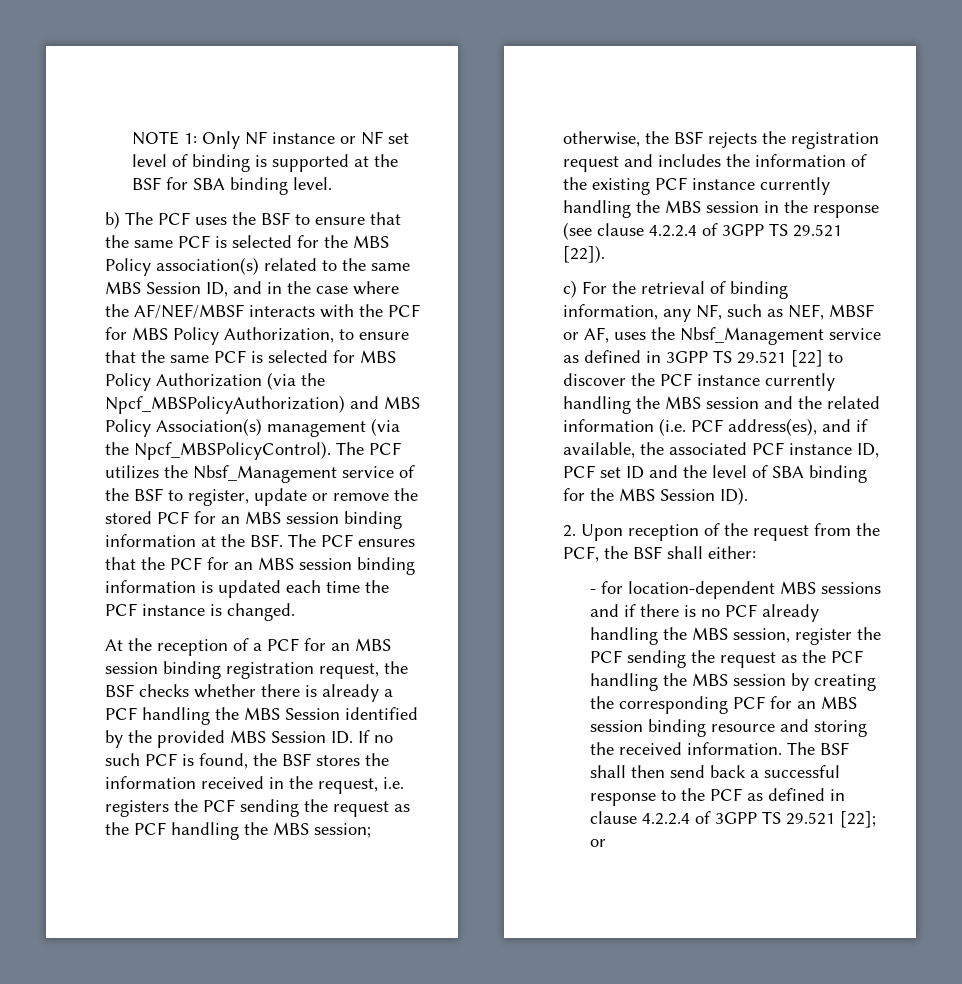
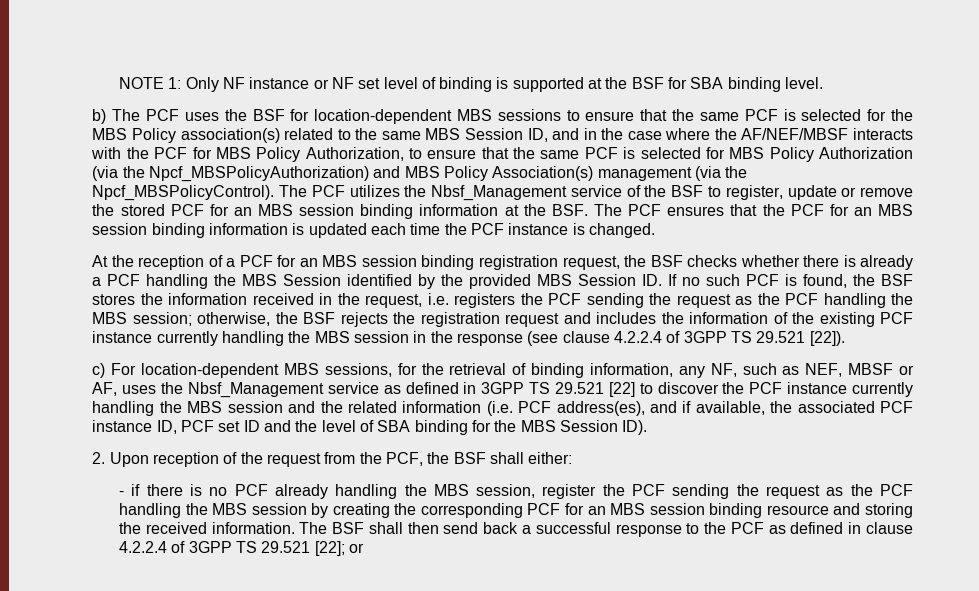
- b) The PCF uses the BSF to ensure that the same PCF is selected for the MBS Policy association(s) related to the same MBS Session ID, and in the case where the AF/NEF/MBSF interacts with the PCF for MBS Policy Authorization, to ensure that the same PCF is selected for MBS Policy Authorization (via the Npcf_MBSPolicyAuthorization) and MBS Policy Association(s) management (via the Npcf_MBSPolicyControl).
+ b) The PCF uses the BSF for location-dependent MBS sessions to ensure that the same PCF is selected for the MBS Policy association(s) related to the same MBS Session ID, and in the case where the AF/NEF/MBSF interacts with the PCF for MBS Policy Authorization, to ensure that the same PCF is selected for MBS Policy Authorization (via the Npcf_MBSPolicyAuthorization) and MBS Policy Association(s) management (via the Npcf_MBSPolicyControl).
- c) For the retrieval of binding information, any NF, such as NEF, MBSF or AF, uses the Nbsf_Management service as defined in 3GPP TS 29.521 [22] to discover the PCF instance currently handling the MBS session and the related information (i.e. PCF address(es), and if available, the associated PCF instance ID, PCF set ID and the level of SBA binding for the MBS Session ID).
+ c) For location-dependent MBS sessions, for the retrieval of binding information, any NF, such as NEF, MBSF or AF, uses the Nbsf_Management service as defined in 3GPP TS 29.521 [22] to discover the PCF instance currently handling the MBS session and the related information (i.e. PCF address(es), and if available, the associated PCF instance ID, PCF set ID and the level of SBA binding for the MBS Session ID).
- - for location-dependent MBS sessions and if there is no PCF already handling the MBS session, register the PCF sending the request as the PCF handling the MBS session by creating the corresponding PCF for an MBS session binding resource and storing the received information.
+ - if there is no PCF already handling the MBS session, register the PCF sending the request as the PCF handling the MBS session by creating the corresponding PCF for an MBS session binding resource and storing the received information.

